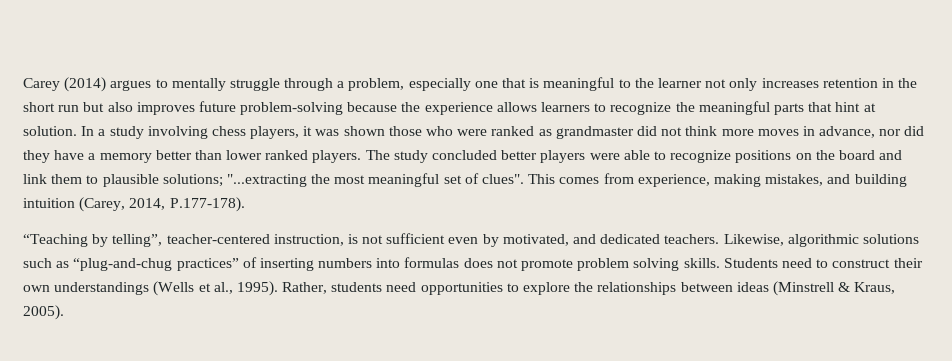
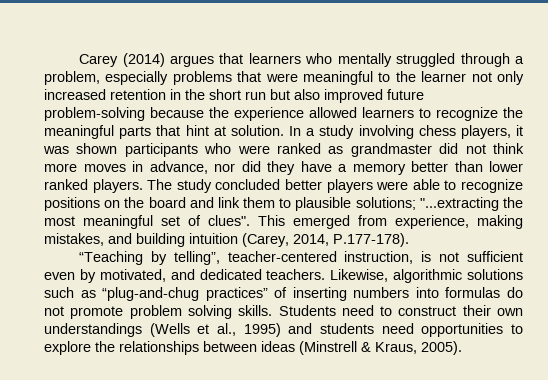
- Carey (2014) argues to mentally struggle through a problem, especially one that is meaningful to the learner not only increases retention in the short run but also improves future problem-solving because the experience allows learners to recognize the meaningful parts that hint at solution.
+ Carey (2014) argues that learners who mentally struggled through a problem, especially problems that were meaningful to the learner not only increased retention in the short run but also improved future problem-solving because the experience allowed learners to recognize the meaningful parts that hint at solution.
- In a study involving chess players, it was shown those who were ranked as grandmaster did not think more moves in advance, nor did they have a memory better than lower ranked players.
+ In a study involving chess players, it was shown participants who were ranked as grandmaster did not think more moves in advance, nor did they have a memory better than lower ranked players.
- This comes from experience, making mistakes, and building intuition (Carey, 2014, P.177-178).
+ This emerged from experience, making mistakes, and building intuition (Carey, 2014, P.177-178).
- Likewise, algorithmic solutions such as “plug-and-chug practices” of inserting numbers into formulas does not promote problem solving skills.
+ Likewise, algorithmic solutions such as “plug-and-chug practices” of inserting numbers into formulas do not promote problem solving skills.
- Students need to construct their own understandings (Wells et al., 1995). Rather, students need opportunities to explore the relationships between ideas (Minstrell & Kraus, 2005).
+ Students need to construct their own understandings (Wells et al., 1995) and students need opportunities to explore the relationships between ideas (Minstrell & Kraus, 2005).

